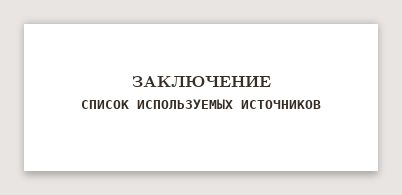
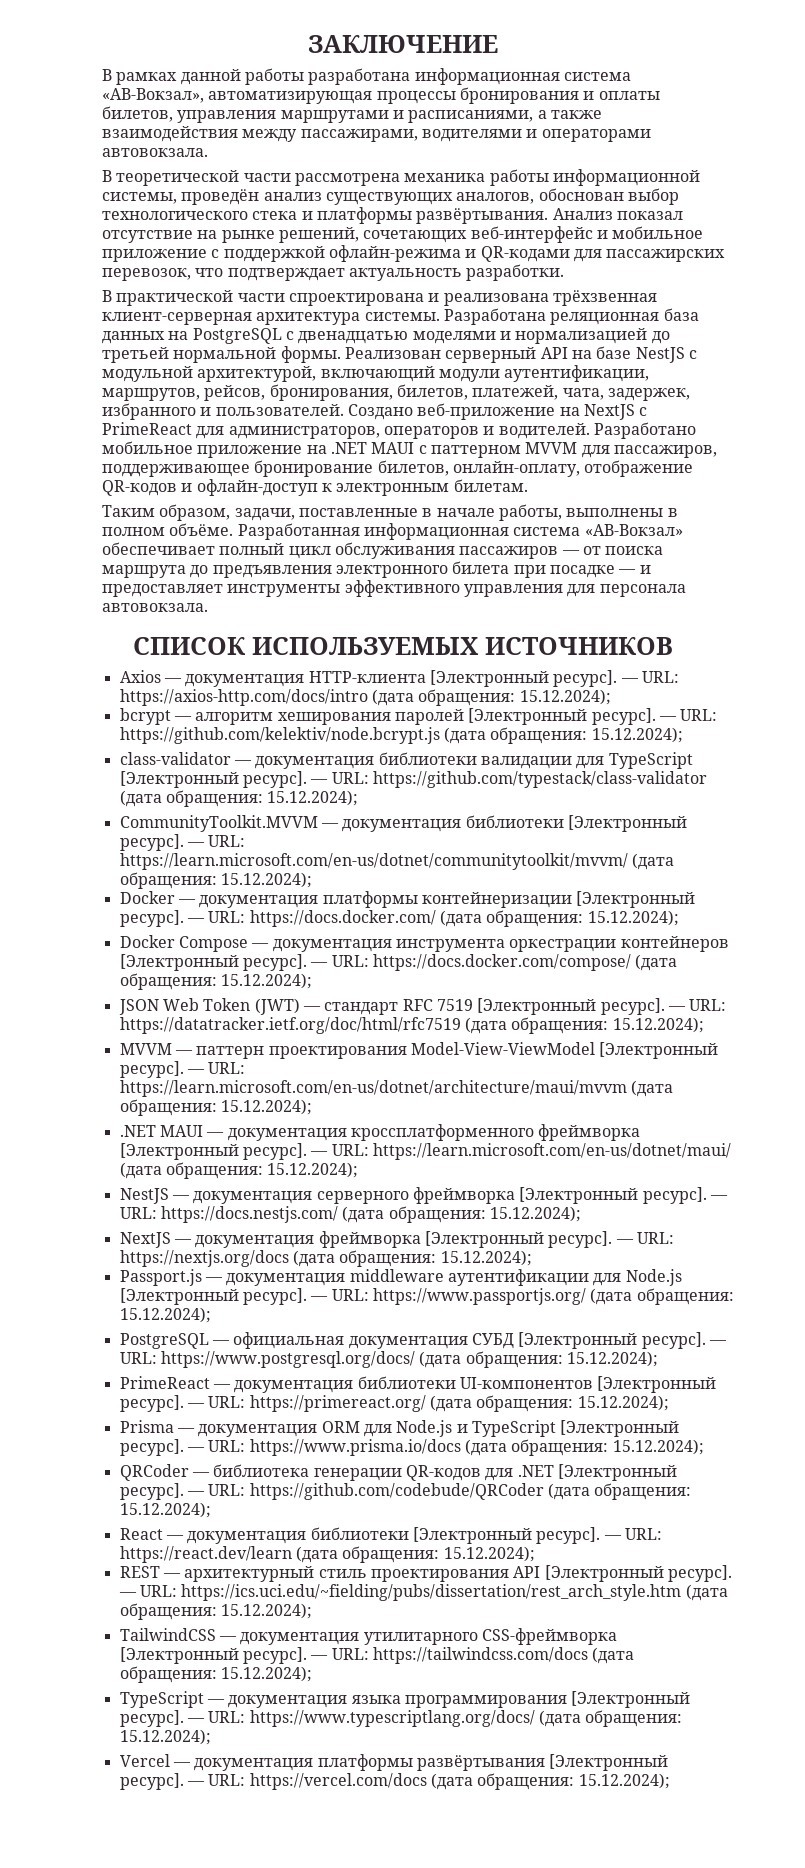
+ В рамках данной работы разработана информационная система «АВ-Вокзал», автоматизирующая процессы бронирования и оплаты билетов, управления маршрутами и расписаниями, а также взаимодействия между пассажирами, водителями и операторами автовокзала.
+ В теоретической части рассмотрена механика работы информационной системы, проведён анализ существующих аналогов, обоснован выбор технологического стека и платформы развёртывания. Анализ показал отсутствие на рынке решений, сочетающих веб-интерфейс и мобильное приложение с поддержкой офлайн-режима и QR-кодами для пассажирских перевозок, что подтверждает актуальность разработки.
+ В практической части спроектирована и реализована трёхзвенная клиент-серверная архитектура системы. Разработана реляционная база данных на PostgreSQL с двенадцатью моделями и нормализацией до третьей нормальной формы. Реализован серверный API на базе NestJS с модульной архитектурой, включающий модули аутентификации, маршрутов, рейсов, бронирования, билетов, платежей, чата, задержек, избранного и пользователей. Создано веб-приложение на NextJS с PrimeReact для администраторов, операторов и водителей. Разработано мобильное приложение на .NET MAUI с паттерном MVVM для пассажиров, поддерживающее бронирование билетов, онлайн-оплату, отображение QR-кодов и офлайн-доступ к электронным билетам.
+ Таким образом, задачи, поставленные в начале работы, выполнены в полном объёме. Разработанная информационная система «АВ-Вокзал» обеспечивает полный цикл обслуживания пассажиров — от поиска маршрута до предъявления электронного билета при посадке — и предоставляет инструменты эффективного управления для персонала автовокзала.
  СПИСОК ИСПОЛЬЗУЕМЫХ ИСТОЧНИКОВ
+ Axios — документация HTTP-клиента [Электронный ресурс]. — URL: https://axios-http.com/docs/intro (дата обращения: 15.12.2024);
+ bcrypt — алгоритм хеширования паролей [Электронный ресурс]. — URL: https://github.com/kelektiv/node.bcrypt.js (дата обращения: 15.12.2024);
+ class-validator — документация библиотеки валидации для TypeScript [Электронный ресурс]. — URL: https://github.com/typestack/class-validator (дата обращения: 15.12.2024);
+ CommunityToolkit.MVVM — документация библиотеки [Электронный ресурс]. — URL: https://learn.microsoft.com/en-us/dotnet/communitytoolkit/mvvm/ (дата обращения: 15.12.2024);
+ Docker — документация платформы контейнеризации [Электронный ресурс]. — URL: https://docs.docker.com/ (дата обращения: 15.12.2024);
+ Docker Compose — документация инструмента оркестрации контейнеров [Электронный ресурс]. — URL: https://docs.docker.com/compose/ (дата обращения: 15.12.2024);
+ JSON Web Token (JWT) — стандарт RFC 7519 [Электронный ресурс]. — URL: https://datatracker.ietf.org/doc/html/rfc7519 (дата обращения: 15.12.2024);
+ MVVM — паттерн проектирования Model-View-ViewModel [Электронный ресурс]. — URL: https://learn.microsoft.com/en-us/dotnet/architecture/maui/mvvm (дата обращения: 15.12.2024);
+ .NET MAUI — документация кроссплатформенного фреймворка [Электронный ресурс]. — URL: https://learn.microsoft.com/en-us/dotnet/maui/ (дата обращения: 15.12.2024);
+ NestJS — документация серверного фреймворка [Электронный ресурс]. — URL: https://docs.nestjs.com/ (дата обращения: 15.12.2024);
+ NextJS — документация фреймворка [Электронный ресурс]. — URL: https://nextjs.org/docs (дата обращения: 15.12.2024);
+ Passport.js — документация middleware аутентификации для Node.js [Электронный ресурс]. — URL: https://www.passportjs.org/ (дата обращения: 15.12.2024);
+ PostgreSQL — официальная документация СУБД [Электронный ресурс]. — URL: https://www.postgresql.org/docs/ (дата обращения: 15.12.2024);
+ PrimeReact — документация библиотеки UI-компонентов [Электронный ресурс]. — URL: https://primereact.org/ (дата обращения: 15.12.2024);
+ Prisma — документация ORM для Node.js и TypeScript [Электронный ресурс]. — URL: https://www.prisma.io/docs (дата обращения: 15.12.2024);
+ QRCoder — библиотека генерации QR-кодов для .NET [Электронный ресурс]. — URL: https://github.com/codebude/QRCoder (дата обращения: 15.12.2024);
+ React — документация библиотеки [Электронный ресурс]. — URL: https://react.dev/learn (дата обращения: 15.12.2024);
+ REST — архитектурный стиль проектирования API [Электронный ресурс]. — URL: https://ics.uci.edu/~fielding/pubs/dissertation/rest_arch_style.htm (дата обращения: 15.12.2024);
+ TailwindCSS — документация утилитарного CSS-фреймворка [Электронный ресурс]. — URL: https://tailwindcss.com/docs (дата обращения: 15.12.2024);
+ TypeScript — документация языка программирования [Электронный ресурс]. — URL: https://www.typescriptlang.org/docs/ (дата обращения: 15.12.2024);
+ Vercel — документация платформы развёртывания [Электронный ресурс]. — URL: https://vercel.com/docs (дата обращения: 15.12.2024);

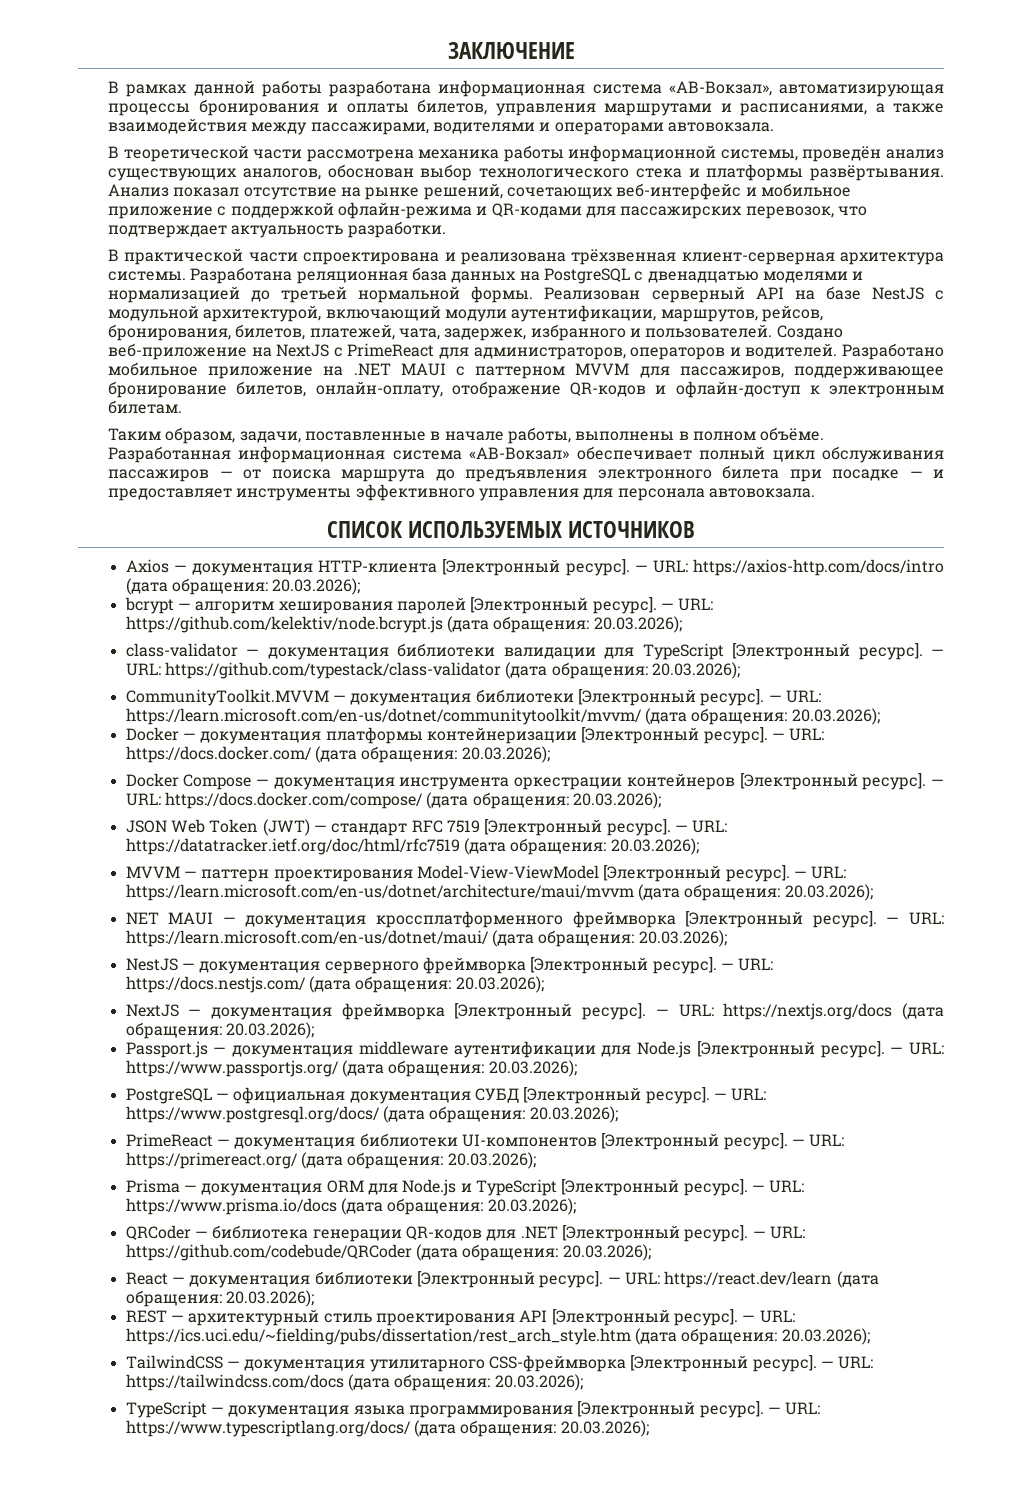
- — URL: https://axios-http.com/docs/intro (дата обращения: 15.12.2024);
+ — URL: https://axios-http.com/docs/intro (дата обращения: 20.03.2026);
- — URL: https://github.com/kelektiv/node.bcrypt.js (дата обращения: 15.12.2024);
+ — URL: https://github.com/kelektiv/node.bcrypt.js (дата обращения: 20.03.2026);
- — URL: https://github.com/typestack/class-validator (дата обращения: 15.12.2024);
+ — URL: https://github.com/typestack/class-validator (дата обращения: 20.03.2026);
- — URL: https://learn.microsoft.com/en-us/dotnet/communitytoolkit/mvvm/ (дата обращения: 15.12.2024);
+ — URL: https://learn.microsoft.com/en-us/dotnet/communitytoolkit/mvvm/ (дата обращения: 20.03.2026);
- — URL: https://docs.docker.com/ (дата обращения: 15.12.2024);
+ — URL: https://docs.docker.com/ (дата обращения: 20.03.2026);
- — URL: https://docs.docker.com/compose/ (дата обращения: 15.12.2024);
+ — URL: https://docs.docker.com/compose/ (дата обращения: 20.03.2026);
- — URL: https://datatracker.ietf.org/doc/html/rfc7519 (дата обращения: 15.12.2024);
+ — URL: https://datatracker.ietf.org/doc/html/rfc7519 (дата обращения: 20.03.2026);
- — URL: https://learn.microsoft.com/en-us/dotnet/architecture/maui/mvvm (дата обращения: 15.12.2024);
- .NET MAUI — документация кроссплатформенного фреймворка [Электронный ресурс].
+ — URL: https://learn.microsoft.com/en-us/dotnet/architecture/maui/mvvm (дата обращения: 20.03.2026);
+ NET MAUI — документация кроссплатформенного фреймворка [Электронный ресурс].
- — URL: https://learn.microsoft.com/en-us/dotnet/maui/ (дата обращения: 15.12.2024);
+ — URL: https://learn.microsoft.com/en-us/dotnet/maui/ (дата обращения: 20.03.2026);
- — URL: https://docs.nestjs.com/ (дата обращения: 15.12.2024);
+ — URL: https://docs.nestjs.com/ (дата обращения: 20.03.2026);
- — URL: https://nextjs.org/docs (дата обращения: 15.12.2024);
+ — URL: https://nextjs.org/docs (дата обращения: 20.03.2026);
- — URL: https://www.passportjs.org/ (дата обращения: 15.12.2024);
+ — URL: https://www.passportjs.org/ (дата обращения: 20.03.2026);
- — URL: https://www.postgresql.org/docs/ (дата обращения: 15.12.2024);
+ — URL: https://www.postgresql.org/docs/ (дата обращения: 20.03.2026);
- — URL: https://primereact.org/ (дата обращения: 15.12.2024);
+ — URL: https://primereact.org/ (дата обращения: 20.03.2026);
- — URL: https://www.prisma.io/docs (дата обращения: 15.12.2024);
+ — URL: https://www.prisma.io/docs (дата обращения: 20.03.2026);
- — URL: https://github.com/codebude/QRCoder (дата обращения: 15.12.2024);
+ — URL: https://github.com/codebude/QRCoder (дата обращения: 20.03.2026);
- — URL: https://react.dev/learn (дата обращения: 15.12.2024);
+ — URL: https://react.dev/learn (дата обращения: 20.03.2026);
- — URL: https://ics.uci.edu/~fielding/pubs/dissertation/rest_arch_style.htm (дата обращения: 15.12.2024);
+ — URL: https://ics.uci.edu/~fielding/pubs/dissertation/rest_arch_style.htm (дата обращения: 20.03.2026);
- — URL: https://tailwindcss.com/docs (дата обращения: 15.12.2024);
+ — URL: https://tailwindcss.com/docs (дата обращения: 20.03.2026);
- — URL: https://www.typescriptlang.org/docs/ (дата обращения: 15.12.2024);
- Vercel — документация платформы развёртывания [Электронный ресурс]. — URL: https://vercel.com/docs (дата обращения: 15.12.2024);
+ — URL: https://www.typescriptlang.org/docs/ (дата обращения: 20.03.2026);

